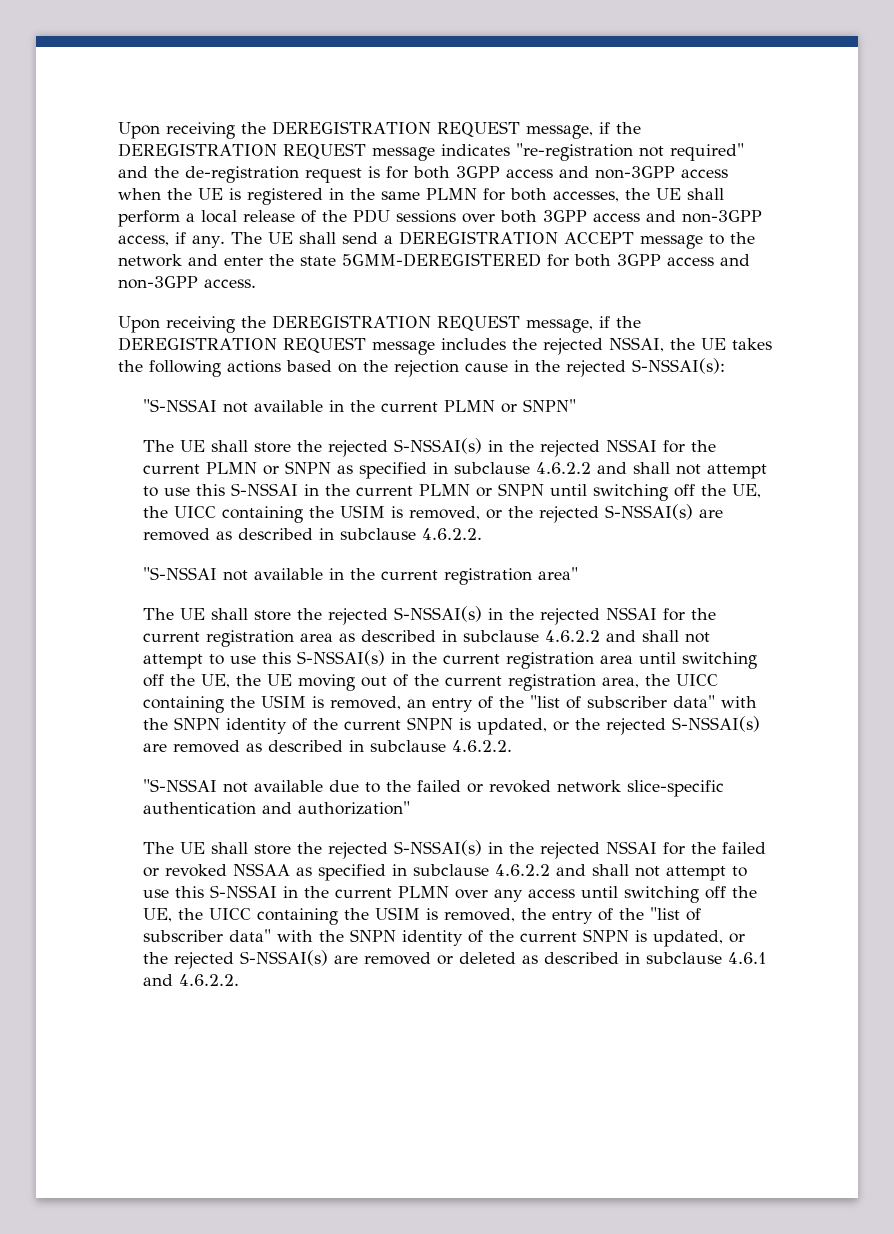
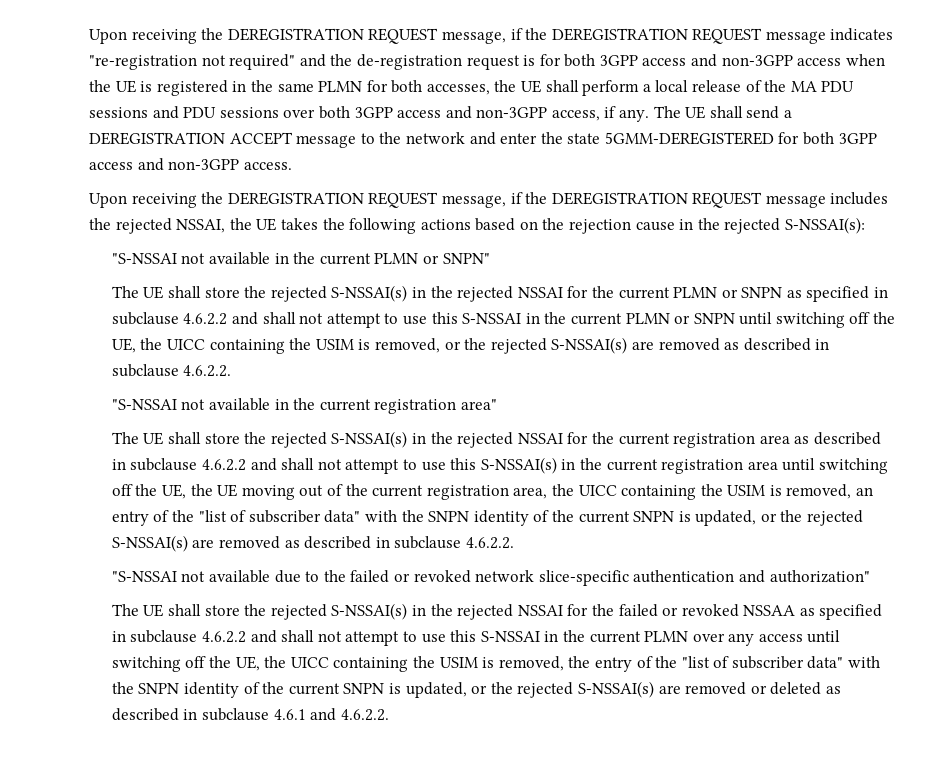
- Upon receiving the DEREGISTRATION REQUEST message, if the DEREGISTRATION REQUEST message indicates "re-registration not required" and the de-registration request is for both 3GPP access and non-3GPP access when the UE is registered in the same PLMN for both accesses, the UE shall perform a local release of the PDU sessions over both 3GPP access and non-3GPP access, if any.
+ Upon receiving the DEREGISTRATION REQUEST message, if the DEREGISTRATION REQUEST message indicates "re-registration not required" and the de-registration request is for both 3GPP access and non-3GPP access when the UE is registered in the same PLMN for both accesses, the UE shall perform a local release of the MA PDU sessions and PDU sessions over both 3GPP access and non-3GPP access, if any.

